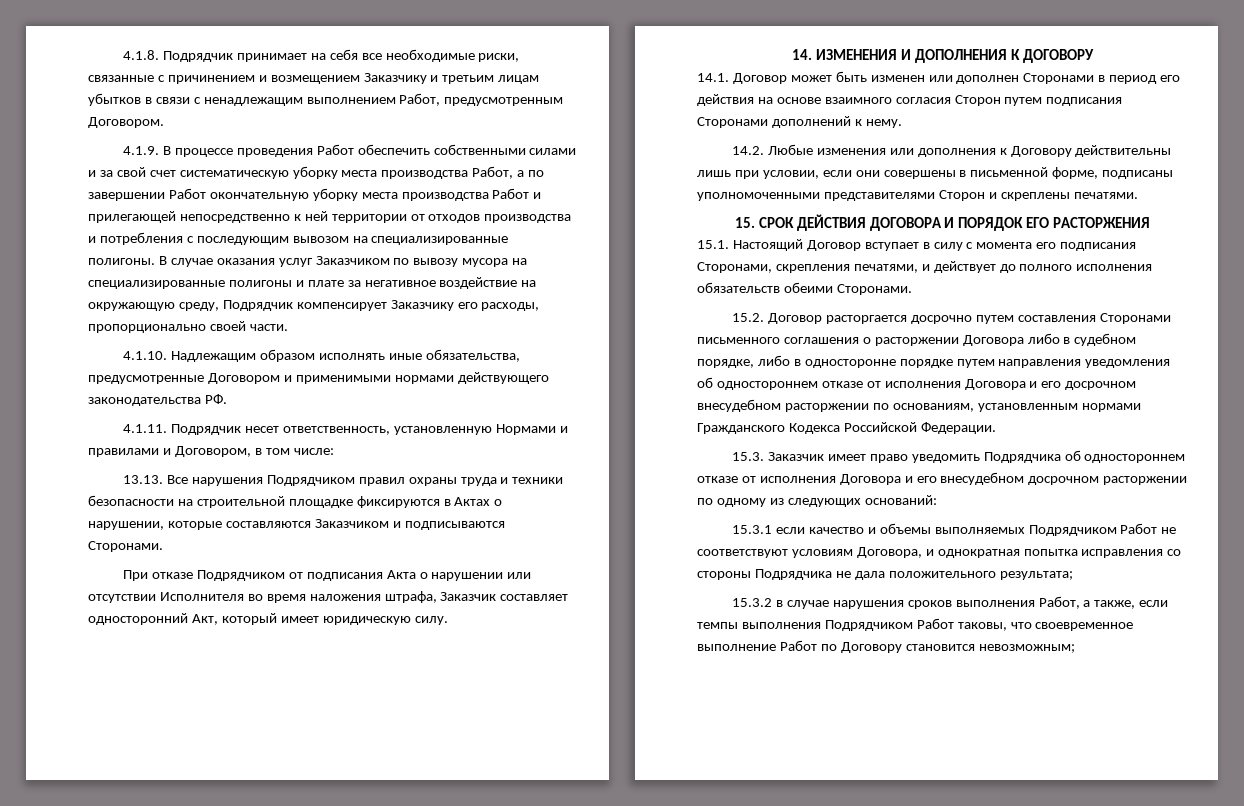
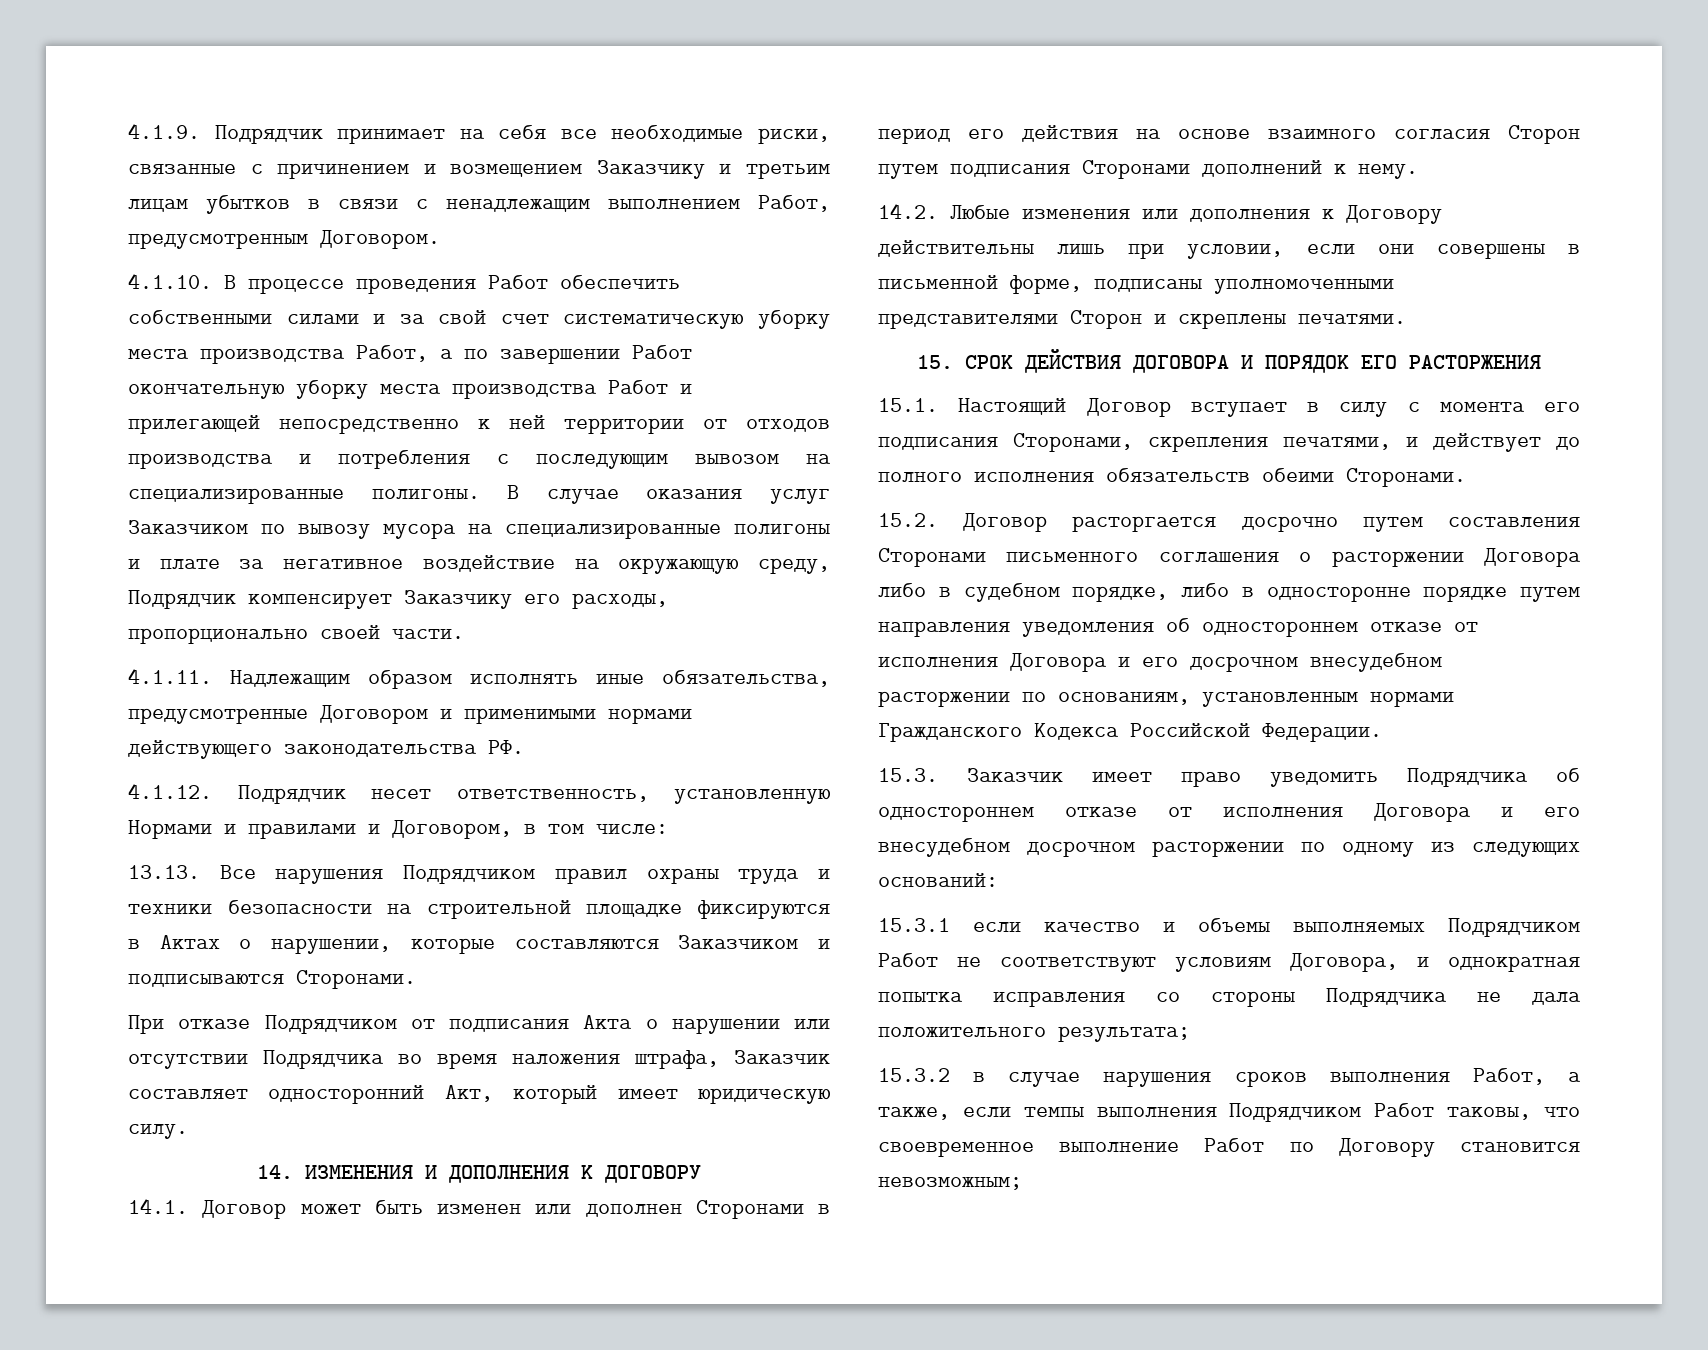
- 4.1.8. Подрядчик принимает на себя все необходимые риски, связанные с причинением и возмещением Заказчику и третьим лицам убытков в связи с ненадлежащим выполнением Работ, предусмотренным Договором.
+ 4.1.9. Подрядчик принимает на себя все необходимые риски, связанные с причинением и возмещением Заказчику и третьим лицам убытков в связи с ненадлежащим выполнением Работ, предусмотренным Договором.
- 4.1.9. В процессе проведения Работ обеспечить собственными силами и за свой счет систематическую уборку места производства Работ, а по завершении Работ окончательную уборку места производства Работ и прилегающей непосредственно к ней территории от отходов производства и потребления с последующим вывозом на специализированные полигоны.
+ 4.1.10. В процессе проведения Работ обеспечить собственными силами и за свой счет систематическую уборку места производства Работ, а по завершении Работ окончательную уборку места производства Работ и прилегающей непосредственно к ней территории от отходов производства и потребления с последующим вывозом на специализированные полигоны.
- 4.1.10. Надлежащим образом исполнять иные обязательства, предусмотренные Договором и применимыми нормами действующего законодательства РФ.
+ 4.1.11. Надлежащим образом исполнять иные обязательства, предусмотренные Договором и применимыми нормами действующего законодательства РФ.
- 4.1.11. Подрядчик несет ответственность, установленную Нормами и правилами и Договором, в том числе:
+ 4.1.12. Подрядчик несет ответственность, установленную Нормами и правилами и Договором, в том числе:
- При отказе Подрядчиком от подписания Акта о нарушении или отсутствии Исполнителя во время наложения штрафа, Заказчик составляет односторонний Акт, который имеет юридическую силу.
+ При отказе Подрядчиком от подписания Акта о нарушении или отсутствии Подрядчика во время наложения штрафа, Заказчик составляет односторонний Акт, который имеет юридическую силу.

